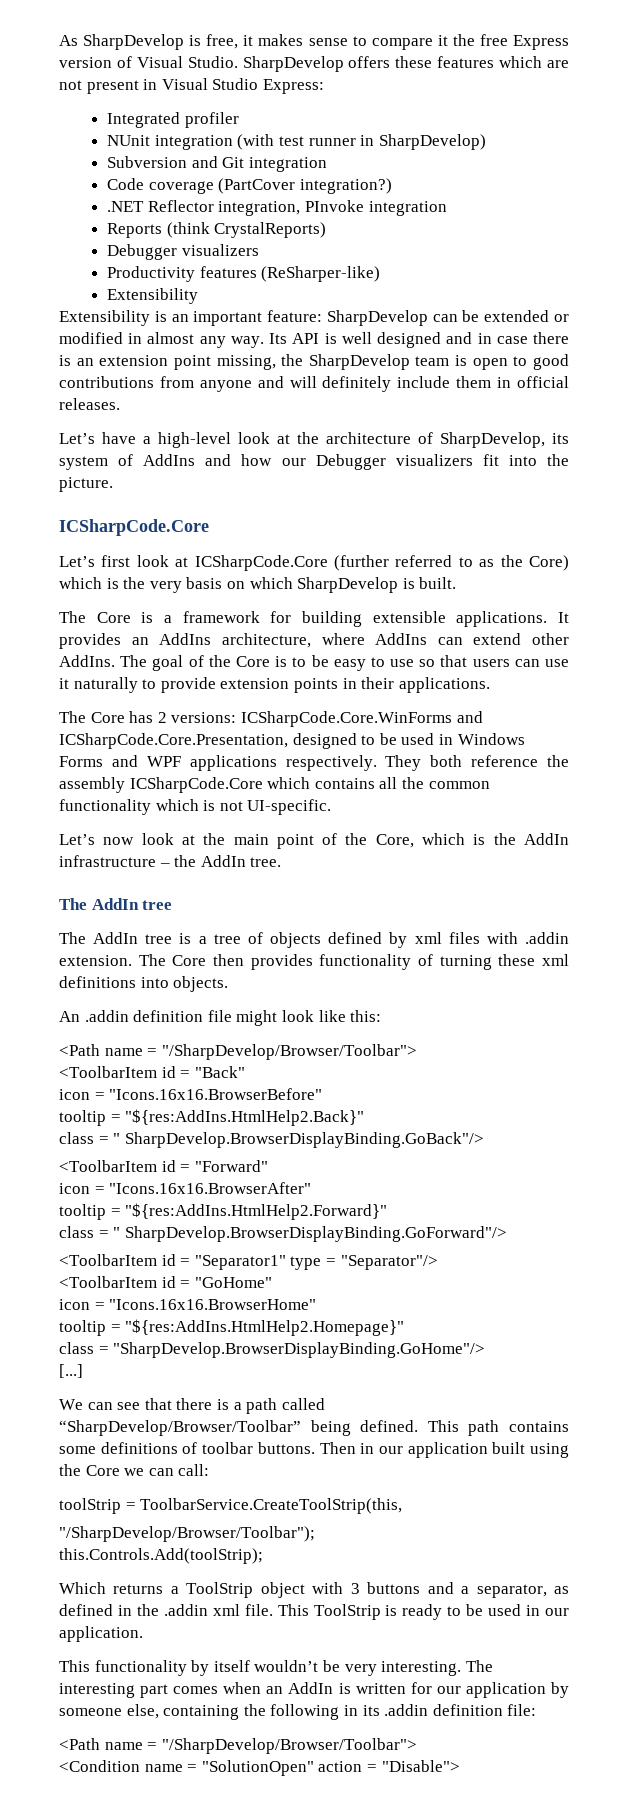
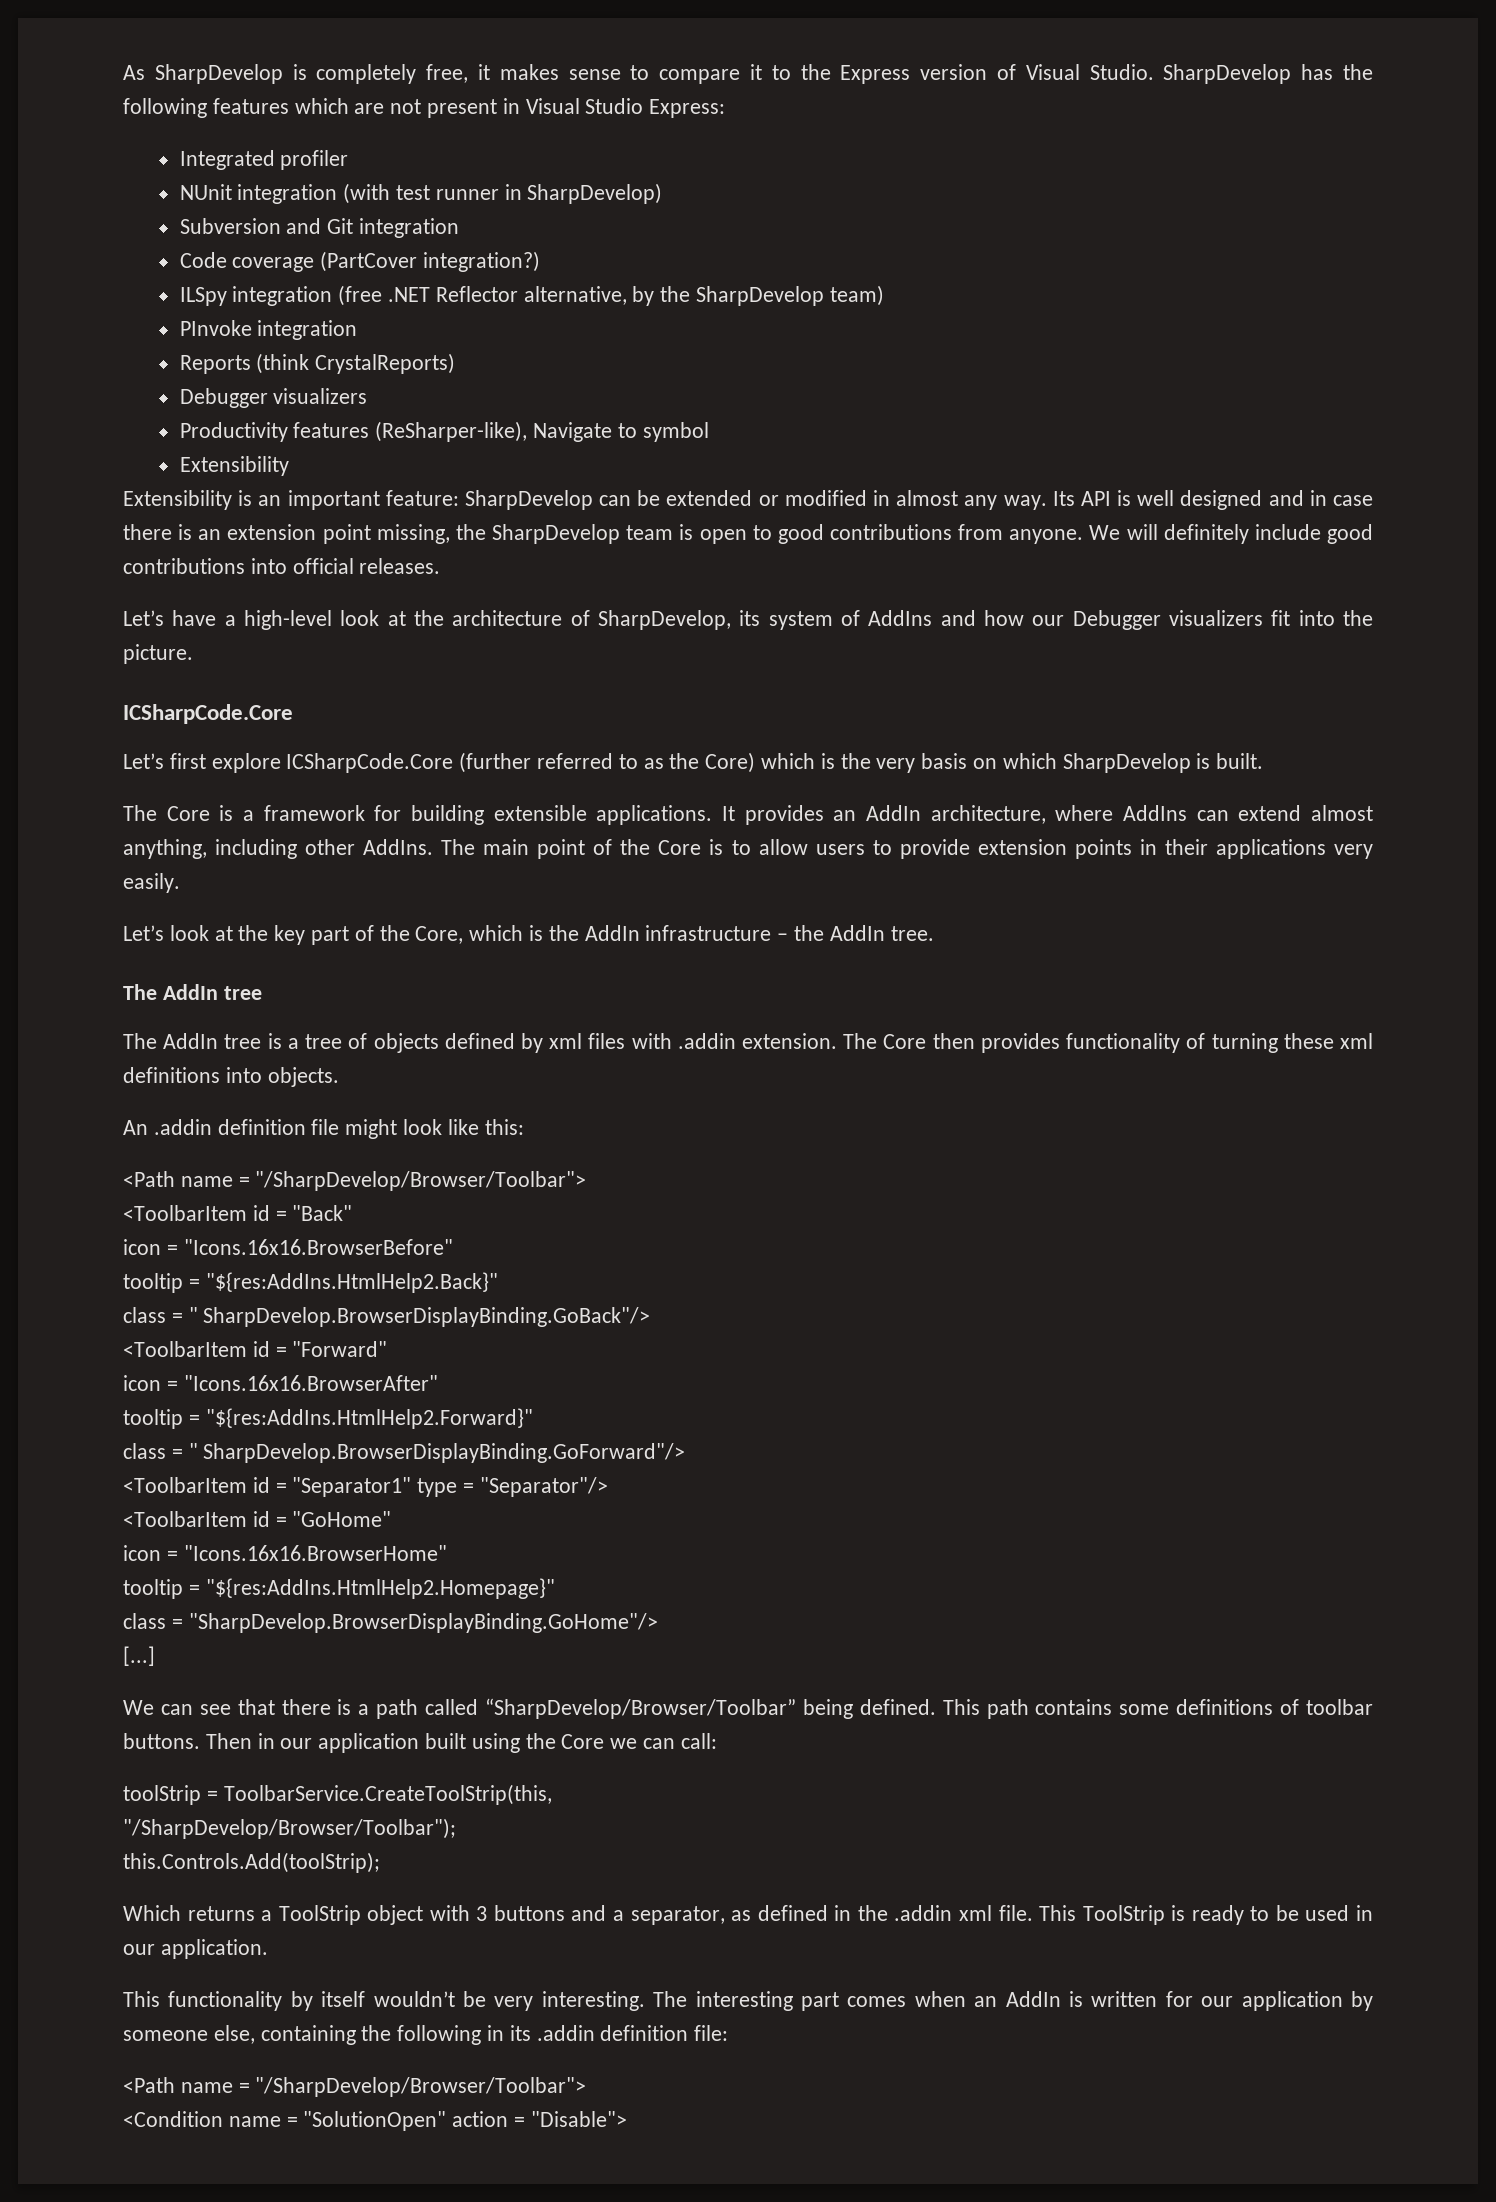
- As SharpDevelop is free, it makes sense to compare it the free Express version of Visual Studio.
+ As SharpDevelop is completely free, it makes sense to compare it to the Express version of Visual Studio.
- SharpDevelop offers these features which are not present in Visual Studio Express:
+ SharpDevelop has the following features which are not present in Visual Studio Express:
- .NET Reflector integration, PInvoke integration
+ ILSpy integration (free .NET Reflector alternative, by the SharpDevelop team)
+ PInvoke integration
- Productivity features (ReSharper-like)
+ Productivity features (ReSharper-like), Navigate to symbol
- Its API is well designed and in case there is an extension point missing, the SharpDevelop team is open to good contributions from anyone and will definitely include them in official releases.
+ Its API is well designed and in case there is an extension point missing, the SharpDevelop team is open to good contributions from anyone. We will definitely include good contributions into official releases.
- Let’s first look at ICSharpCode.Core (further referred to as the Core) which is the very basis on which SharpDevelop is built.
+ Let’s first explore ICSharpCode.Core (further referred to as the Core) which is the very basis on which SharpDevelop is built.
- It provides an AddIns architecture, where AddIns can extend other AddIns.
+ It provides an AddIn architecture, where AddIns can extend almost anything, including other AddIns.
- The goal of the Core is to be easy to use so that users can use it naturally to provide extension points in their applications.
- The Core has 2 versions: ICSharpCode.Core.WinForms and ICSharpCode.Core.Presentation, designed to be used in Windows Forms and WPF applications respectively. They both reference the assembly ICSharpCode.Core which contains all the common functionality which is not UI-specific.
- Let’s now look at the main point of the Core, which is the AddIn infrastructure – the AddIn tree.
+ The main point of the Core is to allow users to provide extension points in their applications very easily.
+ Let’s look at the key part of the Core, which is the AddIn infrastructure – the AddIn tree.

